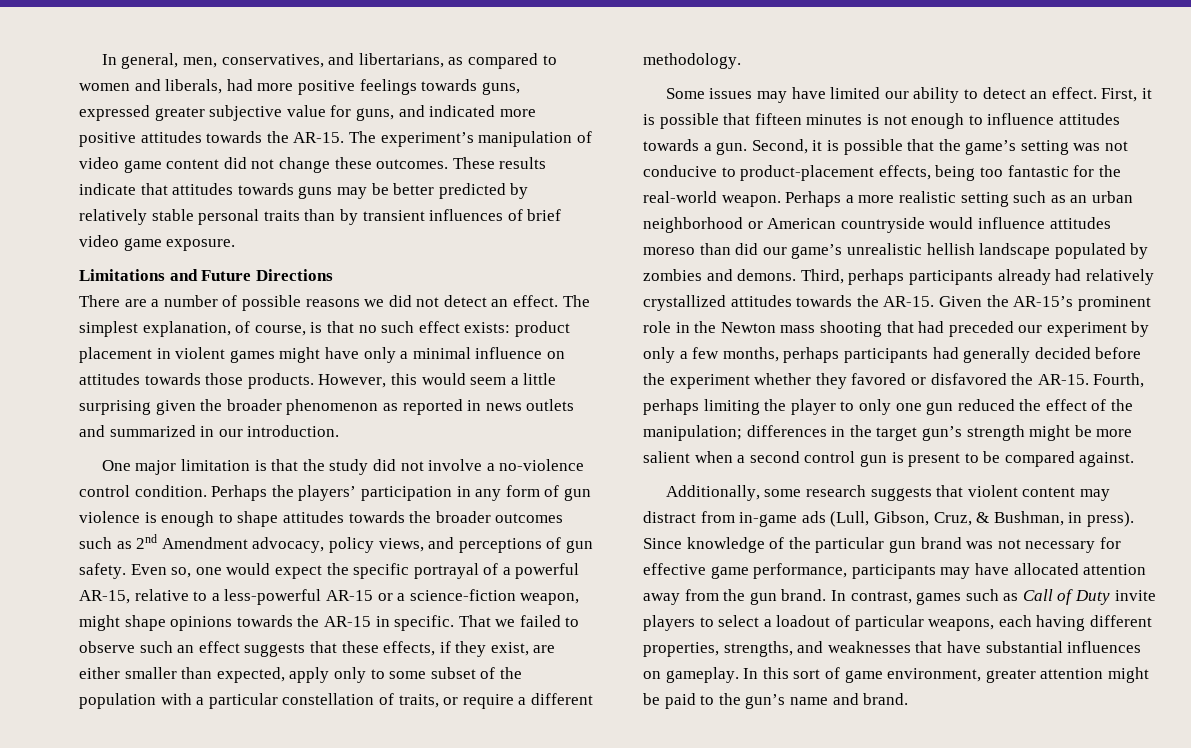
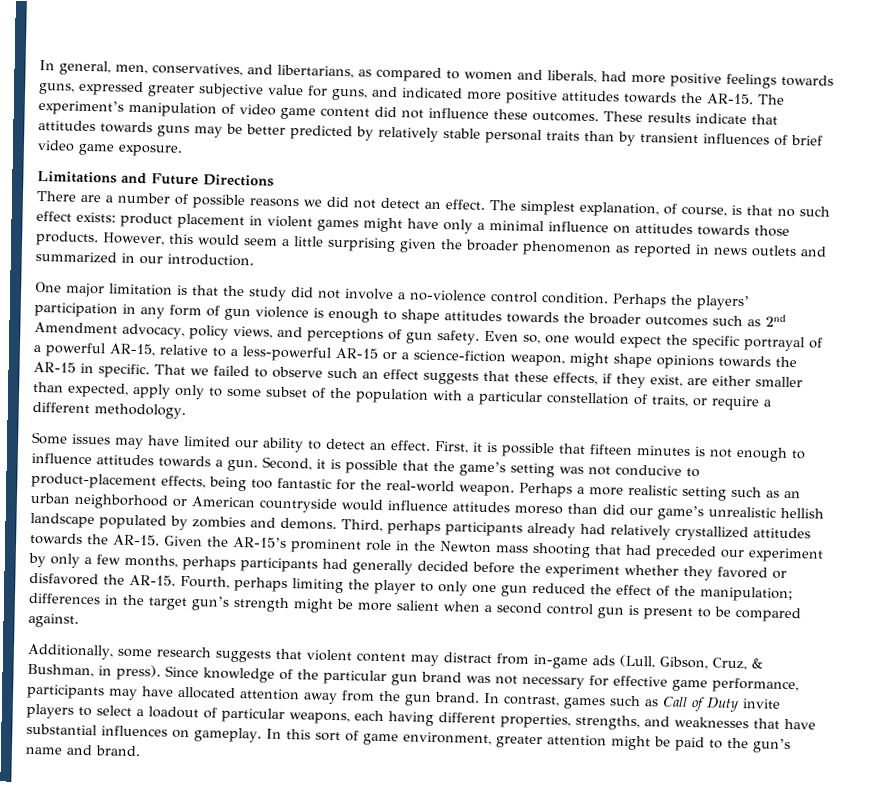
- The experiment’s manipulation of video game content did not change these outcomes.
+ The experiment’s manipulation of video game content did not influence these outcomes.

